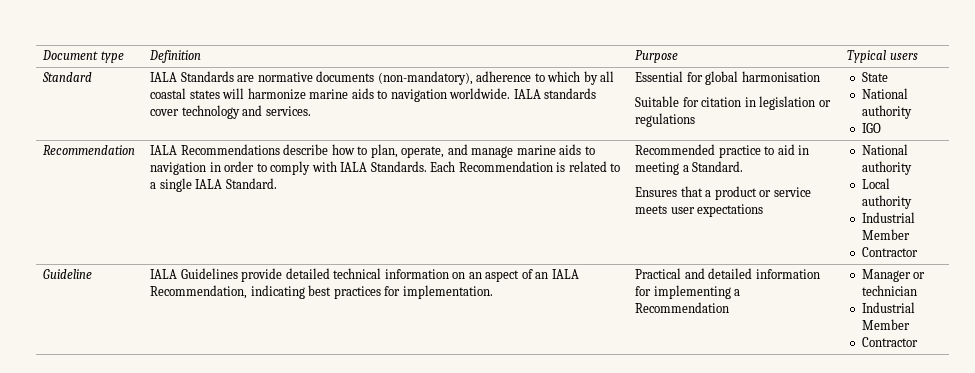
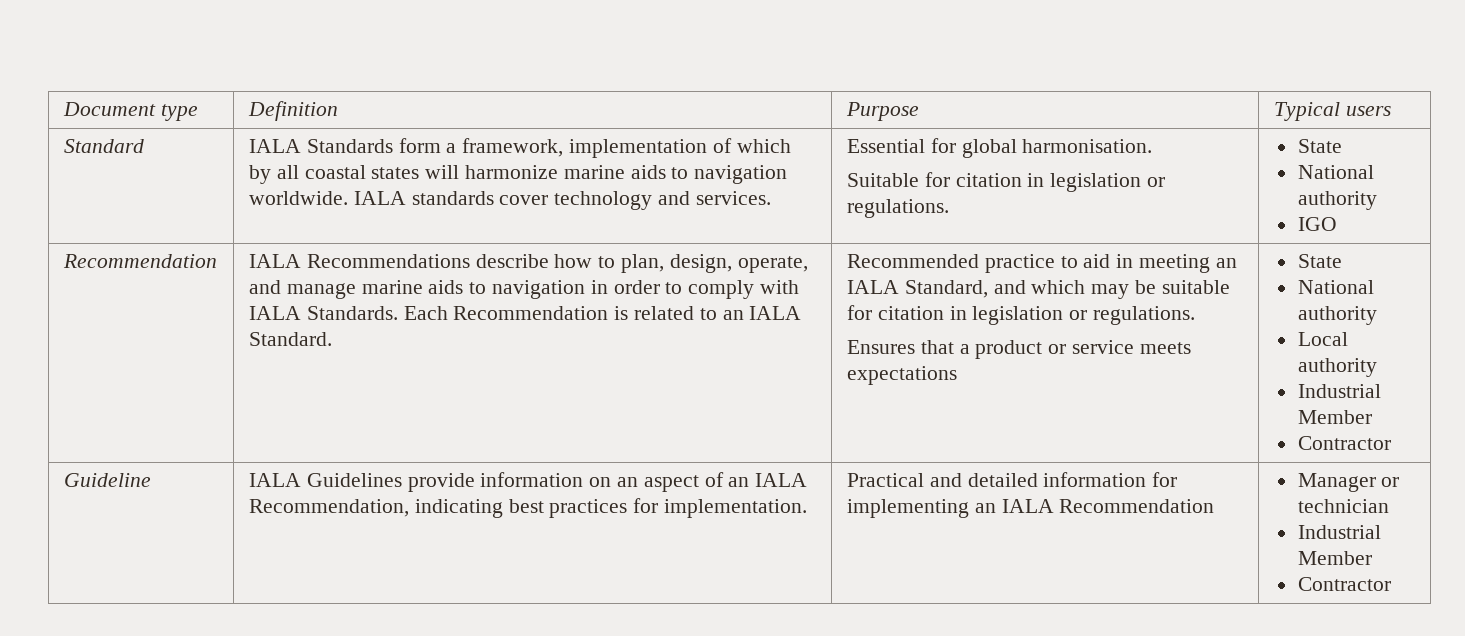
- IALA Standards are normative documents (non-mandatory), adherence to which by all coastal states will harmonize marine aids to navigation worldwide.
+ IALA Standards form a framework, implementation of which by all coastal states will harmonize marine aids to navigation worldwide.
- Essential for global harmonisation
+ Essential for global harmonisation.
- Suitable for citation in legislation or regulations
+ Suitable for citation in legislation or regulations.
- IALA Recommendations describe how to plan, operate, and manage marine aids to navigation in order to comply with IALA Standards.
+ IALA Recommendations describe how to plan, design, operate, and manage marine aids to navigation in order to comply with IALA Standards.
- Each Recommendation is related to a single IALA Standard.
+ Each Recommendation is related to an IALA Standard.
- Recommended practice to aid in meeting a Standard.
+ Recommended practice to aid in meeting an IALA Standard, and which may be suitable for citation in legislation or regulations.
- Ensures that a product or service meets user expectations
+ Ensures that a product or service meets expectations | State
- Guideline | IALA Guidelines provide detailed technical information on an aspect of an IALA Recommendation, indicating best practices for implementation. | Practical and detailed information for implementing a Recommendation | Manager or technician
+ Guideline | IALA Guidelines provide information on an aspect of an IALA Recommendation, indicating best practices for implementation. | Practical and detailed information for implementing an IALA Recommendation | Manager or technician

